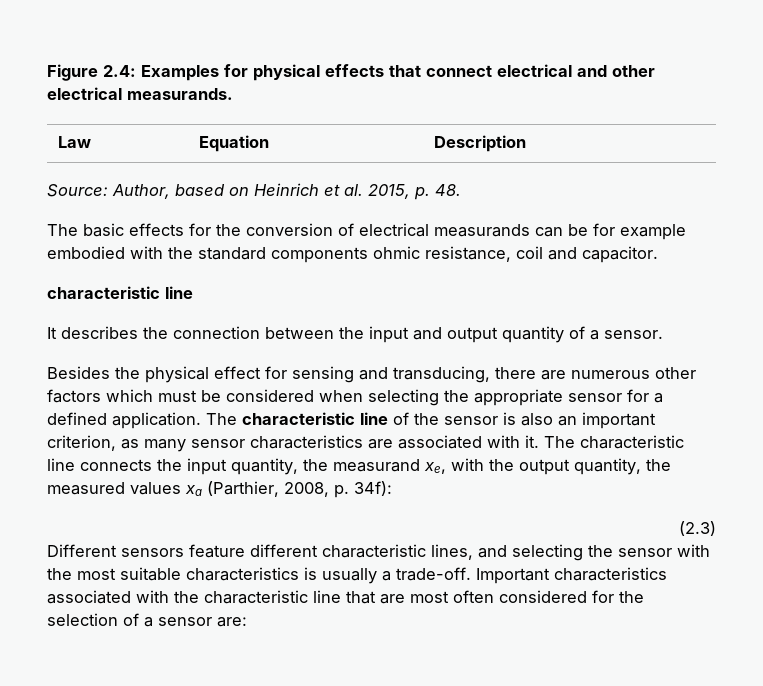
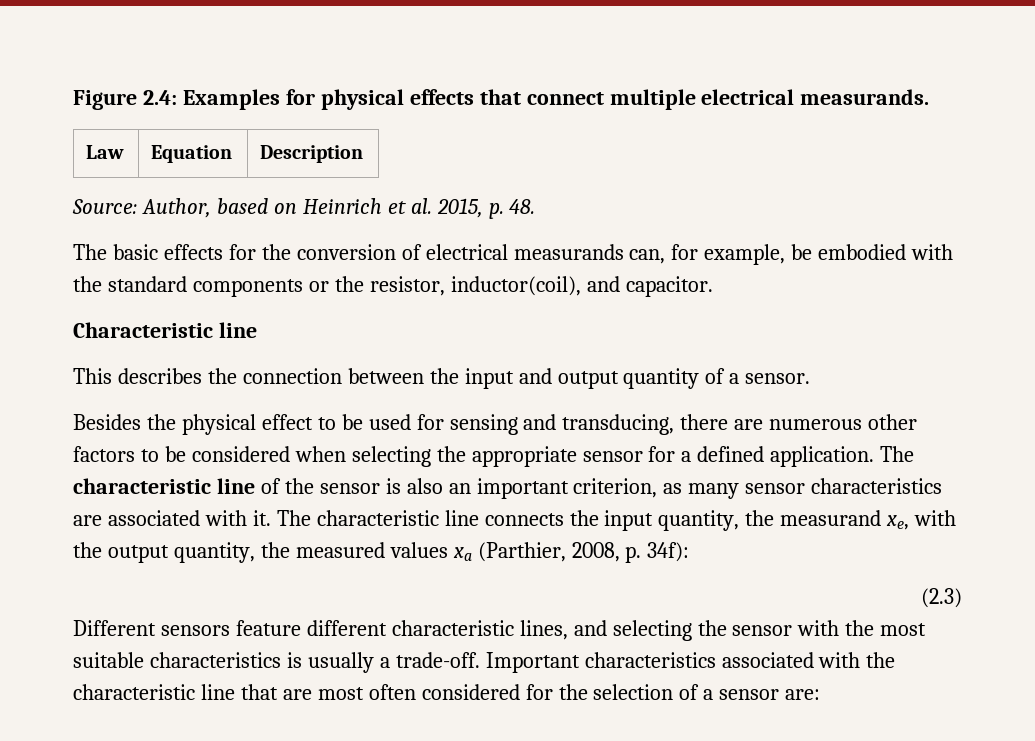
- Figure 2.4: Examples for physical effects that connect electrical and other electrical measurands.
+ Figure 2.4: Examples for physical effects that connect multiple electrical measurands.
- The basic effects for the conversion of electrical measurands can be for example embodied with the standard components ohmic resistance, coil and capacitor.
- characteristic line
+ The basic effects for the conversion of electrical measurands can, for example, be embodied with the standard components or the resistor, inductor(coil), and capacitor.
+ Characteristic line
- It describes the connection between the input and output quantity of a sensor.
+ This describes the connection between the input and output quantity of a sensor.
- Besides the physical effect for sensing and transducing, there are numerous other factors which must be considered when selecting the appropriate sensor for a defined application.
+ Besides the physical effect to be used for sensing and transducing, there are numerous other factors to be considered when selecting the appropriate sensor for a defined application.

